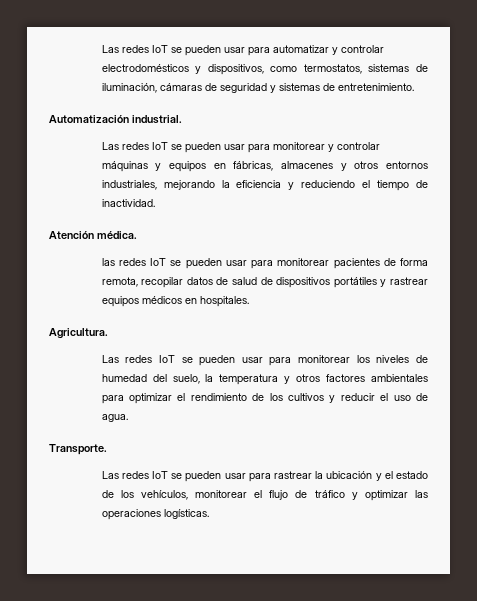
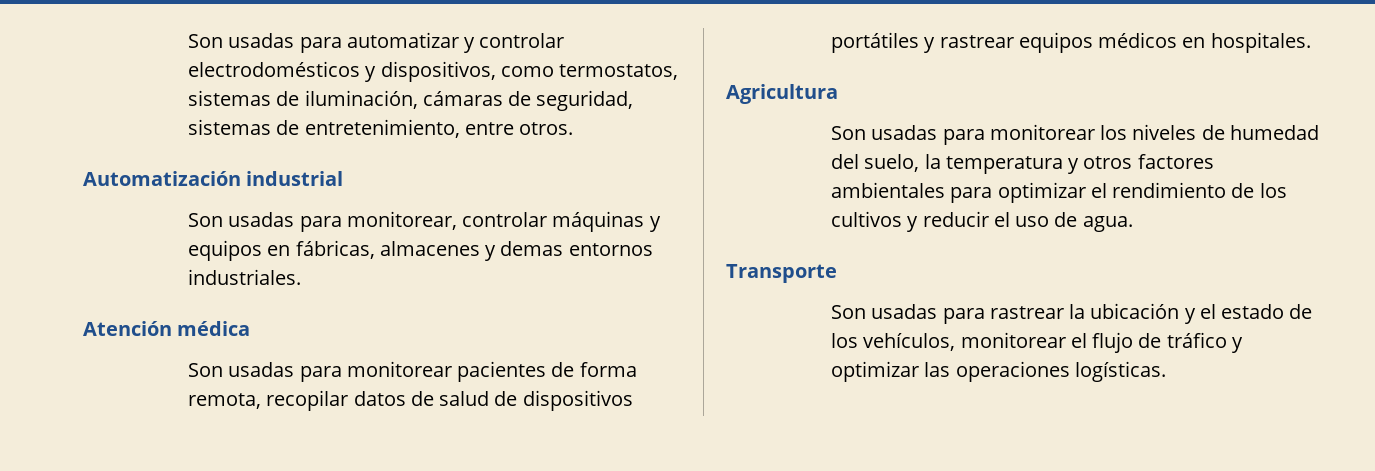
- Las redes IoT se pueden usar para automatizar y controlar electrodomésticos y dispositivos, como termostatos, sistemas de iluminación, cámaras de seguridad y sistemas de entretenimiento.
- Automatización industrial.
- Las redes IoT se pueden usar para monitorear y controlar máquinas y equipos en fábricas, almacenes y otros entornos industriales, mejorando la eficiencia y reduciendo el tiempo de inactividad.
- Atención médica.
- las redes IoT se pueden usar para monitorear pacientes de forma remota, recopilar datos de salud de dispositivos portátiles y rastrear equipos médicos en hospitales.
+ Son usadas para automatizar y controlar electrodomésticos y dispositivos, como termostatos, sistemas de iluminación, cámaras de seguridad, sistemas de entretenimiento, entre otros.
+ Automatización industrial
+ Son usadas para monitorear, controlar máquinas y equipos en fábricas, almacenes y demas entornos industriales.
+ Atención médica
+ Son usadas para monitorear pacientes de forma remota, recopilar datos de salud de dispositivos portátiles y rastrear equipos médicos en hospitales.
- Agricultura.
- Las redes IoT se pueden usar para monitorear los niveles de humedad del suelo, la temperatura y otros factores ambientales para optimizar el rendimiento de los cultivos y reducir el uso de agua.
+ Agricultura
+ Son usadas para monitorear los niveles de humedad del suelo, la temperatura y otros factores ambientales para optimizar el rendimiento de los cultivos y reducir el uso de agua.
- Transporte.
- Las redes IoT se pueden usar para rastrear la ubicación y el estado de los vehículos, monitorear el flujo de tráfico y optimizar las operaciones logísticas.
+ Transporte
+ Son usadas para rastrear la ubicación y el estado de los vehículos, monitorear el flujo de tráfico y optimizar las operaciones logísticas.

